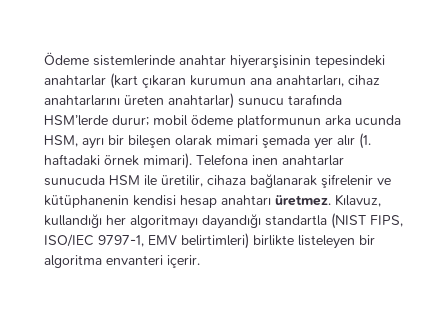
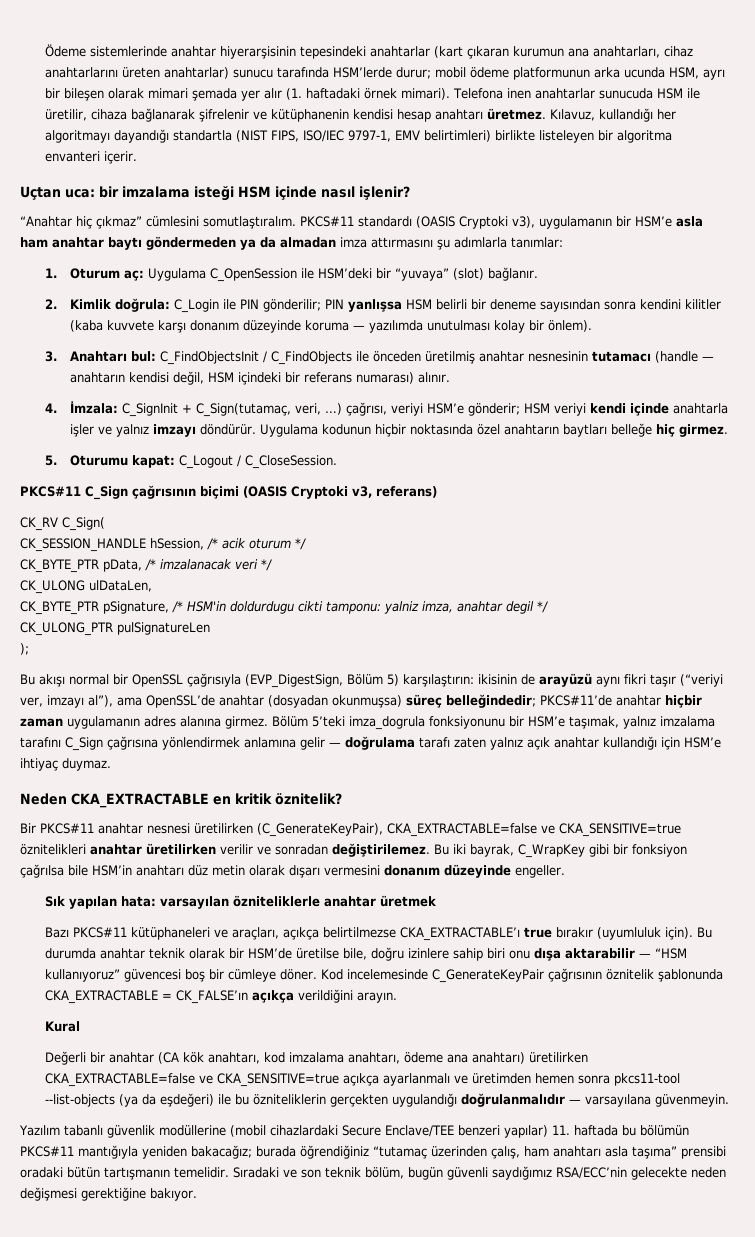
+ Uçtan uca: bir imzalama isteği HSM içinde nasıl işlenir?
+ “Anahtar hiç çıkmaz” cümlesini somutlaştıralım. PKCS#11 standardı (OASIS Cryptoki v3), uygulamanın bir HSM’e asla ham anahtar baytı göndermeden ya da almadan imza attırmasını şu adımlarla tanımlar:
+ 1. Oturum aç: Uygulama C_OpenSession ile HSM’deki bir “yuvaya” (slot) bağlanır.
+ 2. Kimlik doğrula: C_Login ile PIN gönderilir; PIN yanlışsa HSM belirli bir deneme sayısından sonra kendini kilitler (kaba kuvvete karşı donanım düzeyinde koruma — yazılımda unutulması kolay bir önlem).
+ 3. Anahtarı bul: C_FindObjectsInit / C_FindObjects ile önceden üretilmiş anahtar nesnesinin tutamacı (handle — anahtarın kendisi değil, HSM içindeki bir referans numarası) alınır.
+ 4. İmzala: C_SignInit + C_Sign(tutamaç, veri, …) çağrısı, veriyi HSM’e gönderir; HSM veriyi kendi içinde anahtarla işler ve yalnız imzayı döndürür. Uygulama kodunun hiçbir noktasında özel anahtarın baytları belleğe hiç girmez.
+ 5. Oturumu kapat: C_Logout / C_CloseSession.
+ PKCS#11 C_Sign çağrısının biçimi (OASIS Cryptoki v3, referans)
+ CK_RV C_Sign(
+ CK_SESSION_HANDLE hSession, /* acik oturum */
+ CK_BYTE_PTR pData, /* imzalanacak veri */
+ CK_ULONG ulDataLen,
+ CK_BYTE_PTR pSignature, /* HSM'in doldurdugu cikti tamponu: yalniz imza, anahtar degil */
+ CK_ULONG_PTR pulSignatureLen
+ );
+ Bu akışı normal bir OpenSSL çağrısıyla (EVP_DigestSign, Bölüm 5) karşılaştırın: ikisinin de arayüzü aynı fikri taşır (“veriyi ver, imzayı al”), ama OpenSSL’de anahtar (dosyadan okunmuşsa) süreç belleğindedir; PKCS#11’de anahtar hiçbir zaman uygulamanın adres alanına girmez. Bölüm 5’teki imza_dogrula fonksiyonunu bir HSM’e taşımak, yalnız imzalama tarafını C_Sign çağrısına yönlendirmek anlamına gelir — doğrulama tarafı zaten yalnız açık anahtar kullandığı için HSM’e ihtiyaç duymaz.
+ Neden CKA_EXTRACTABLE en kritik öznitelik?
+ Bir PKCS#11 anahtar nesnesi üretilirken (C_GenerateKeyPair), CKA_EXTRACTABLE=false ve CKA_SENSITIVE=true öznitelikleri anahtar üretilirken verilir ve sonradan değiştirilemez. Bu iki bayrak, C_WrapKey gibi bir fonksiyon çağrılsa bile HSM’in anahtarı düz metin olarak dışarı vermesini donanım düzeyinde engeller.
+ Sık yapılan hata: varsayılan özniteliklerle anahtar üretmek
+ Bazı PKCS#11 kütüphaneleri ve araçları, açıkça belirtilmezse CKA_EXTRACTABLE’ı true bırakır (uyumluluk için). Bu durumda anahtar teknik olarak bir HSM’de üretilse bile, doğru izinlere sahip biri onu dışa aktarabilir — “HSM kullanıyoruz” güvencesi boş bir cümleye döner. Kod incelemesinde C_GenerateKeyPair çağrısının öznitelik şablonunda CKA_EXTRACTABLE = CK_FALSE’ın açıkça verildiğini arayın.
+ Kural
+ Değerli bir anahtar (CA kök anahtarı, kod imzalama anahtarı, ödeme ana anahtarı) üretilirken CKA_EXTRACTABLE=false ve CKA_SENSITIVE=true açıkça ayarlanmalı ve üretimden hemen sonra pkcs11-tool --list-objects (ya da eşdeğeri) ile bu özniteliklerin gerçekten uygulandığı doğrulanmalıdır — varsayılana güvenmeyin.
+ Yazılım tabanlı güvenlik modüllerine (mobil cihazlardaki Secure Enclave/TEE benzeri yapılar) 11. haftada bu bölümün PKCS#11 mantığıyla yeniden bakacağız; burada öğrendiğiniz “tutamaç üzerinden çalış, ham anahtarı asla taşıma” prensibi oradaki bütün tartışmanın temelidir. Sıradaki ve son teknik bölüm, bugün güvenli saydığımız RSA/ECC’nin gelecekte neden değişmesi gerektiğine bakıyor.

